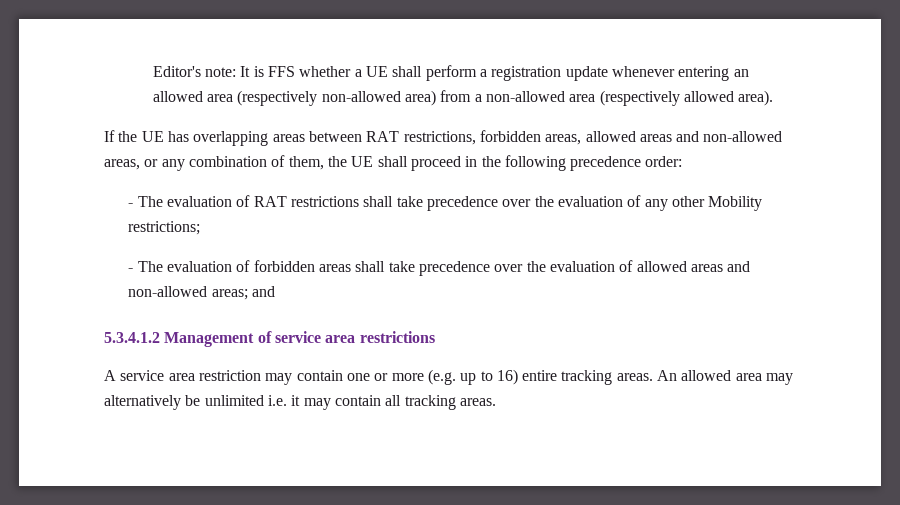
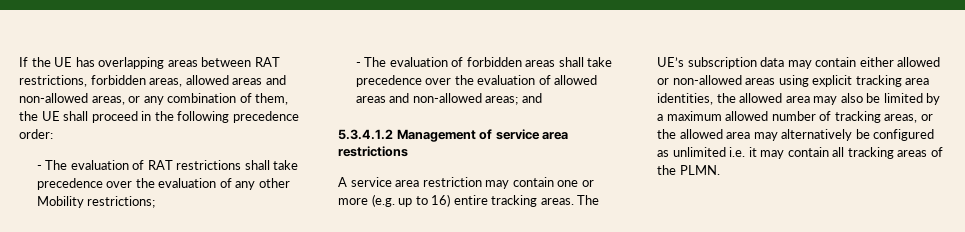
- Editor's note: It is FFS whether a UE shall perform a registration update whenever entering an allowed area (respectively non-allowed area) from a non-allowed area (respectively allowed area).
- An allowed area may alternatively be unlimited i.e. it may contain all tracking areas.
+ The UE’s subscription data may contain either allowed or non-allowed areas using explicit tracking area identities, the allowed area may also be limited by a maximum allowed number of tracking areas, or the allowed area may alternatively be configured as unlimited i.e. it may contain all tracking areas of the PLMN.

